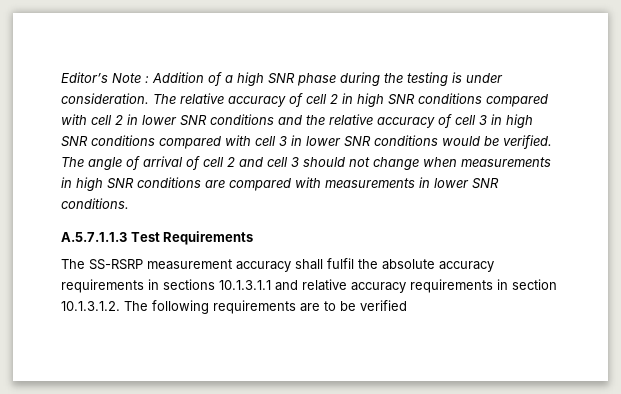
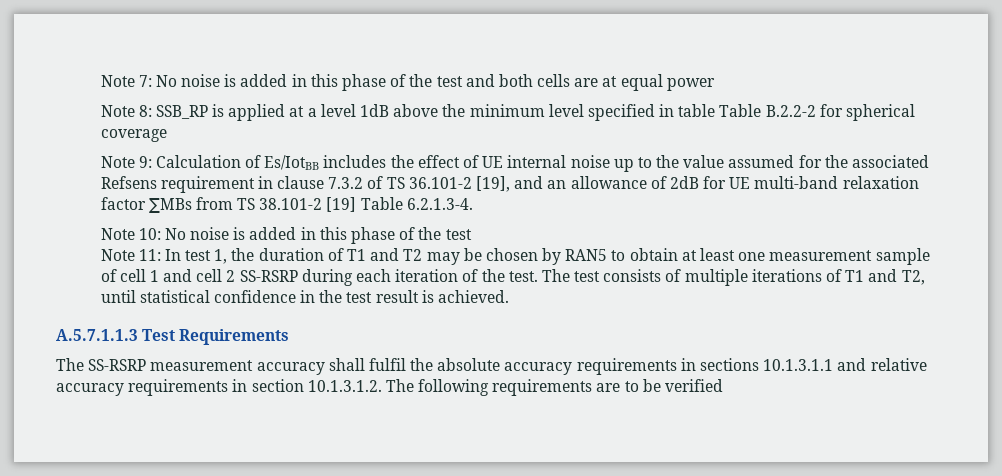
- Editor’s Note : Addition of a high SNR phase during the testing is under consideration. The relative accuracy of cell 2 in high SNR conditions compared with cell 2 in lower SNR conditions and the relative accuracy of cell 3 in high SNR conditions compared with cell 3 in lower SNR conditions would be verified. The angle of arrival of cell 2 and cell 3 should not change when measurements in high SNR conditions are compared with measurements in lower SNR conditions.
+ Note 7: No noise is added in this phase of the test and both cells are at equal power
+ Note 8: SSB_RP is applied at a level 1dB above the minimum level specified in table Table B.2.2-2 for spherical coverage
+ Note 9: Calculation of Es/IotBB includes the effect of UE internal noise up to the value assumed for the associated Refsens requirement in clause 7.3.2 of TS 36.101-2 [19], and an allowance of 2dB for UE multi-band relaxation factor ∑MBs from TS 38.101-2 [19] Table 6.2.1.3-4.
+ Note 10: No noise is added in this phase of the test
+ Note 11: In test 1, the duration of T1 and T2 may be chosen by RAN5 to obtain at least one measurement sample of cell 1 and cell 2 SS-RSRP during each iteration of the test. The test consists of multiple iterations of T1 and T2, until statistical confidence in the test result is achieved.

